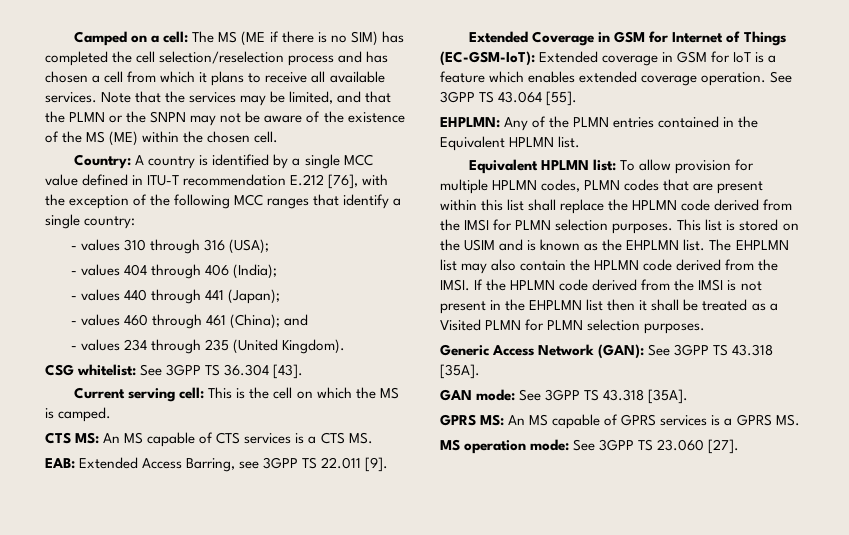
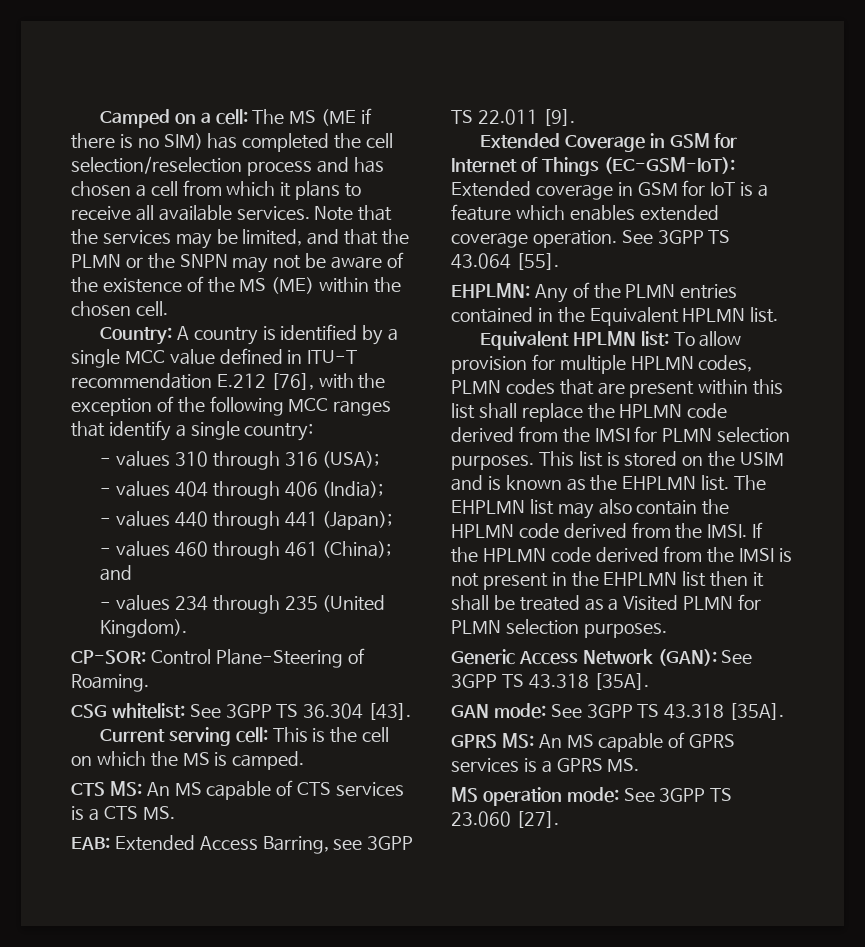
+ CP-SOR: Control Plane-Steering of Roaming.

